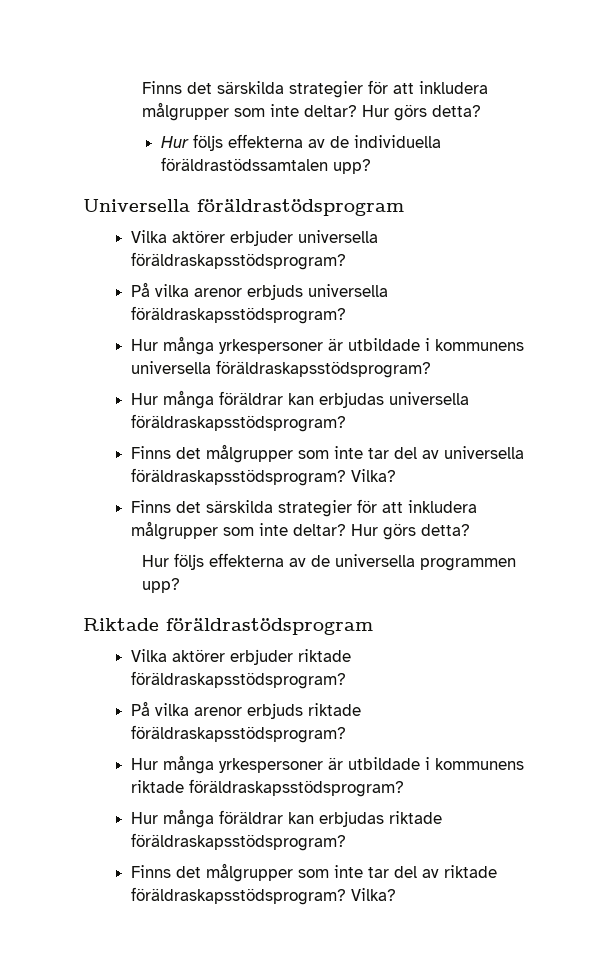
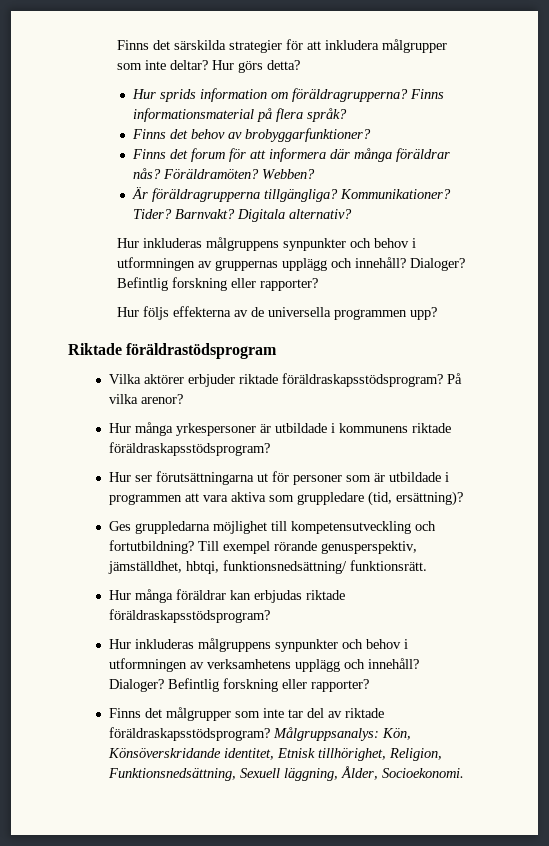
- Hur följs effekterna av de individuella föräldrastödssamtalen upp?
- Universella föräldrastödsprogram
- Vilka aktörer erbjuder universella föräldraskapsstödsprogram?
- På vilka arenor erbjuds universella föräldraskapsstödsprogram?
- Hur många yrkespersoner är utbildade i kommunens universella föräldraskapsstödsprogram?
- Hur många föräldrar kan erbjudas universella föräldraskapsstödsprogram?
- Finns det målgrupper som inte tar del av universella föräldraskapsstödsprogram? Vilka?
- Finns det särskilda strategier för att inkludera målgrupper som inte deltar? Hur görs detta?
+ Hur sprids information om föräldragrupperna? Finns informationsmaterial på flera språk?
+ Finns det behov av brobyggarfunktioner?
+ Finns det forum för att informera där många föräldrar nås? Föräldramöten? Webben?
+ Är föräldragrupperna tillgängliga? Kommunikationer? Tider? Barnvakt? Digitala alternativ?
+ Hur inkluderas målgruppens synpunkter och behov i utformningen av gruppernas upplägg och innehåll? Dialoger? Befintlig forskning eller rapporter?
- Vilka aktörer erbjuder riktade föräldraskapsstödsprogram?
- På vilka arenor erbjuds riktade föräldraskapsstödsprogram?
+ Vilka aktörer erbjuder riktade föräldraskapsstödsprogram? På vilka arenor?
+ Hur ser förutsättningarna ut för personer som är utbildade i programmen att vara aktiva som gruppledare (tid, ersättning)?
+ Ges gruppledarna möjlighet till kompetensutveckling och fortutbildning? Till exempel rörande genusperspektiv, jämställdhet, hbtqi, funktionsnedsättning/ funktionsrätt.
+ Hur inkluderas målgruppens synpunkter och behov i utformningen av verksamhetens upplägg och innehåll? Dialoger? Befintlig forskning eller rapporter?
- Finns det målgrupper som inte tar del av riktade föräldraskapsstödsprogram? Vilka?
+ Finns det målgrupper som inte tar del av riktade föräldraskapsstödsprogram? Målgruppsanalys: Kön, Könsöverskridande identitet, Etnisk tillhörighet, Religion, Funktionsnedsättning, Sexuell läggning, Ålder, Socioekonomi.

